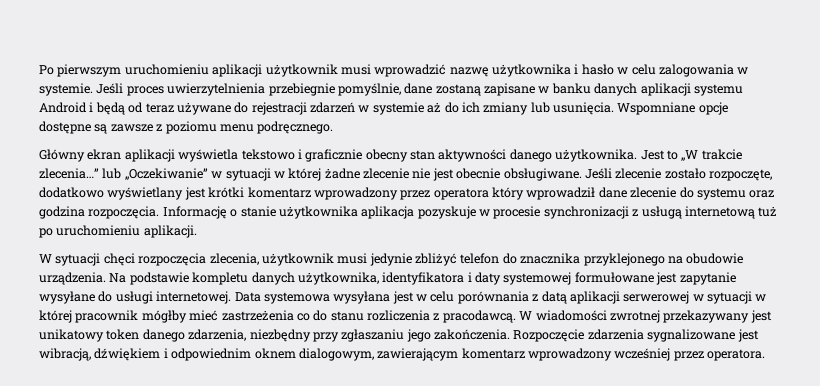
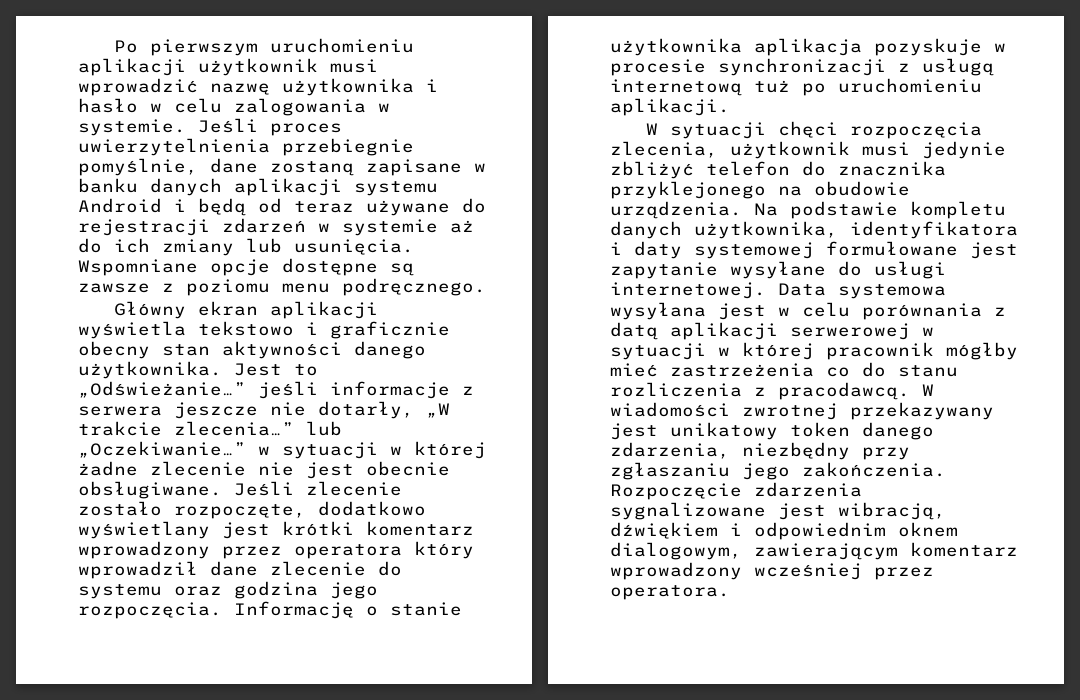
- Jest to „W trakcie zlecenia…” lub „Oczekiwanie” w sytuacji w której żadne zlecenie nie jest obecnie obsługiwane.
+ Jest to „Odświeżanie…” jeśli informacje z serwera jeszcze nie dotarły, „W trakcie zlecenia…” lub „Oczekiwanie…” w sytuacji w której żadne zlecenie nie jest obecnie obsługiwane.
- Jeśli zlecenie zostało rozpoczęte, dodatkowo wyświetlany jest krótki komentarz wprowadzony przez operatora który wprowadził dane zlecenie do systemu oraz godzina rozpoczęcia.
+ Jeśli zlecenie zostało rozpoczęte, dodatkowo wyświetlany jest krótki komentarz wprowadzony przez operatora który wprowadził dane zlecenie do systemu oraz godzina jego rozpoczęcia.

